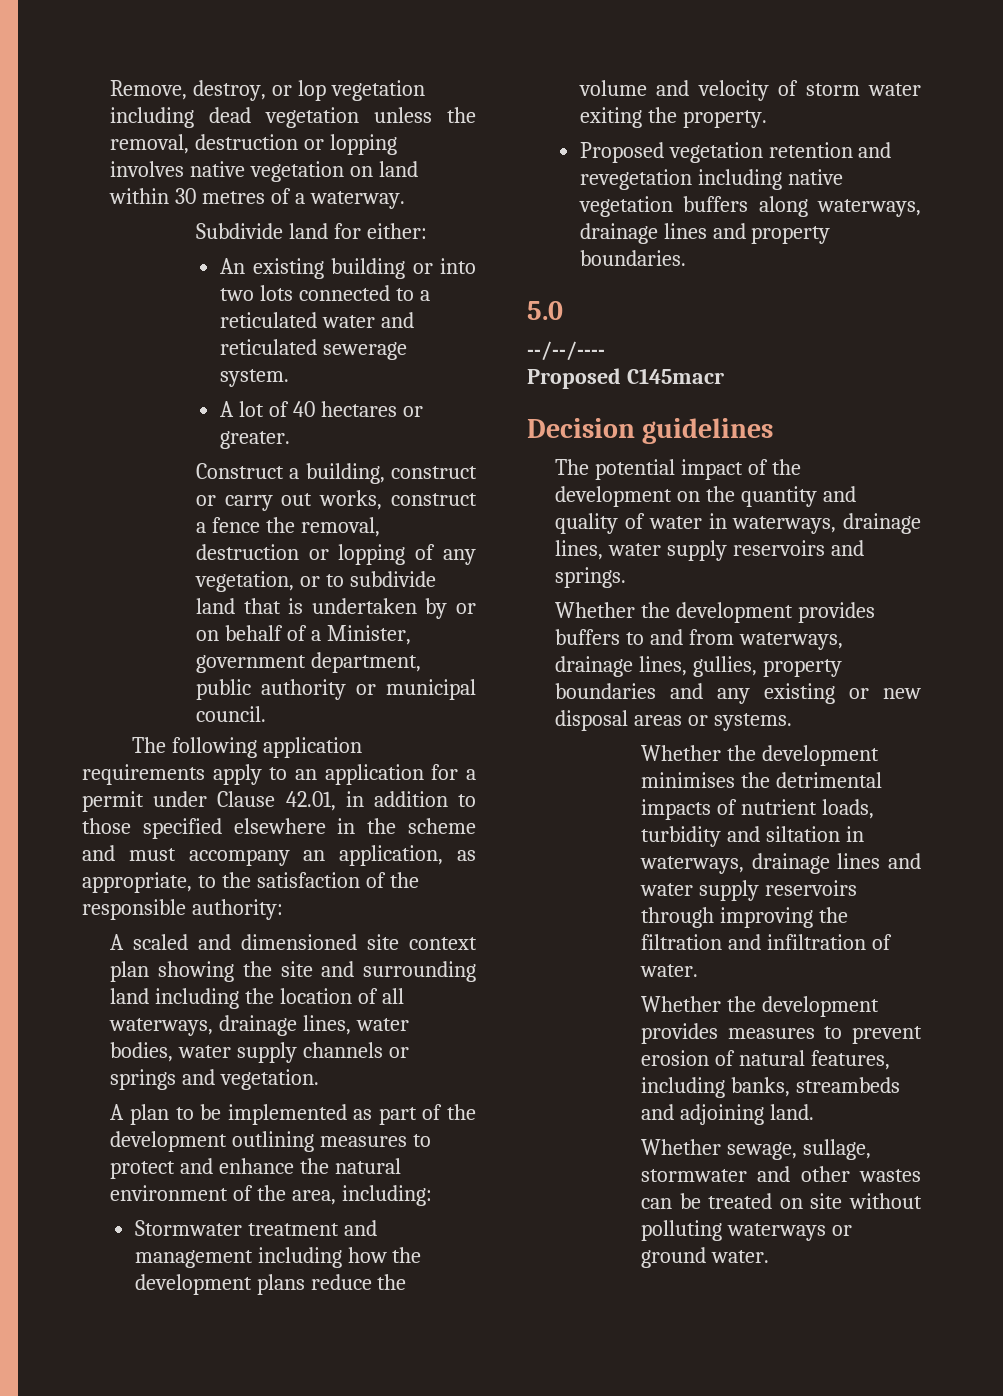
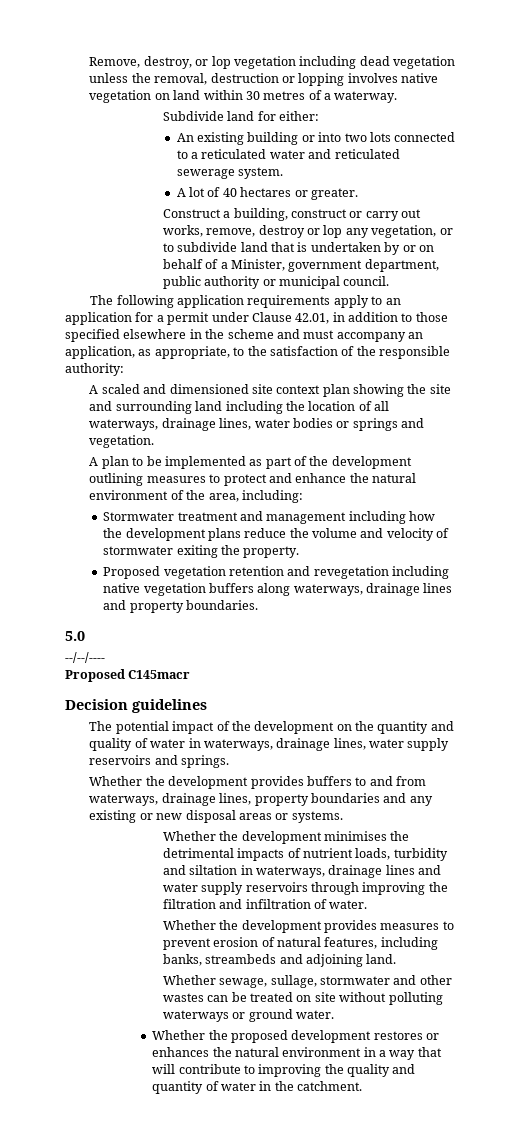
- Construct a building, construct or carry out works, construct a fence the removal, destruction or lopping of any vegetation, or to subdivide land that is undertaken by or on behalf of a Minister, government department, public authority or municipal council.
+ Construct a building, construct or carry out works, remove, destroy or lop any vegetation, or to subdivide land that is undertaken by or on behalf of a Minister, government department, public authority or municipal council.
- A scaled and dimensioned site context plan showing the site and surrounding land including the location of all waterways, drainage lines, water bodies, water supply channels or springs and vegetation.
+ A scaled and dimensioned site context plan showing the site and surrounding land including the location of all waterways, drainage lines, water bodies or springs and vegetation.
- Stormwater treatment and management including how the development plans reduce the volume and velocity of storm water exiting the property.
+ Stormwater treatment and management including how the development plans reduce the volume and velocity of stormwater exiting the property.
- Whether the development provides buffers to and from waterways, drainage lines, gullies, property boundaries and any existing or new disposal areas or systems.
+ Whether the development provides buffers to and from waterways, drainage lines, property boundaries and any existing or new disposal areas or systems.
+ Whether the proposed development restores or enhances the natural environment in a way that will contribute to improving the quality and quantity of water in the catchment.

